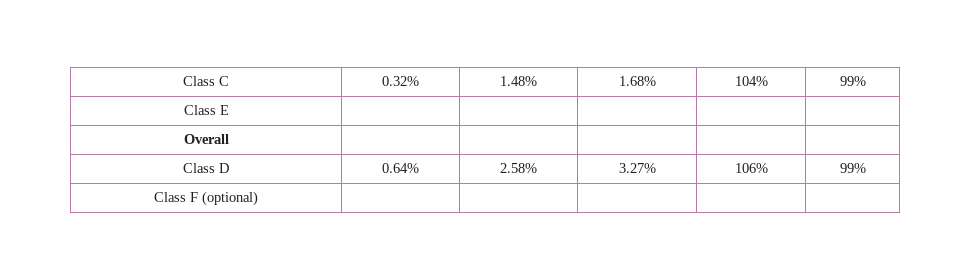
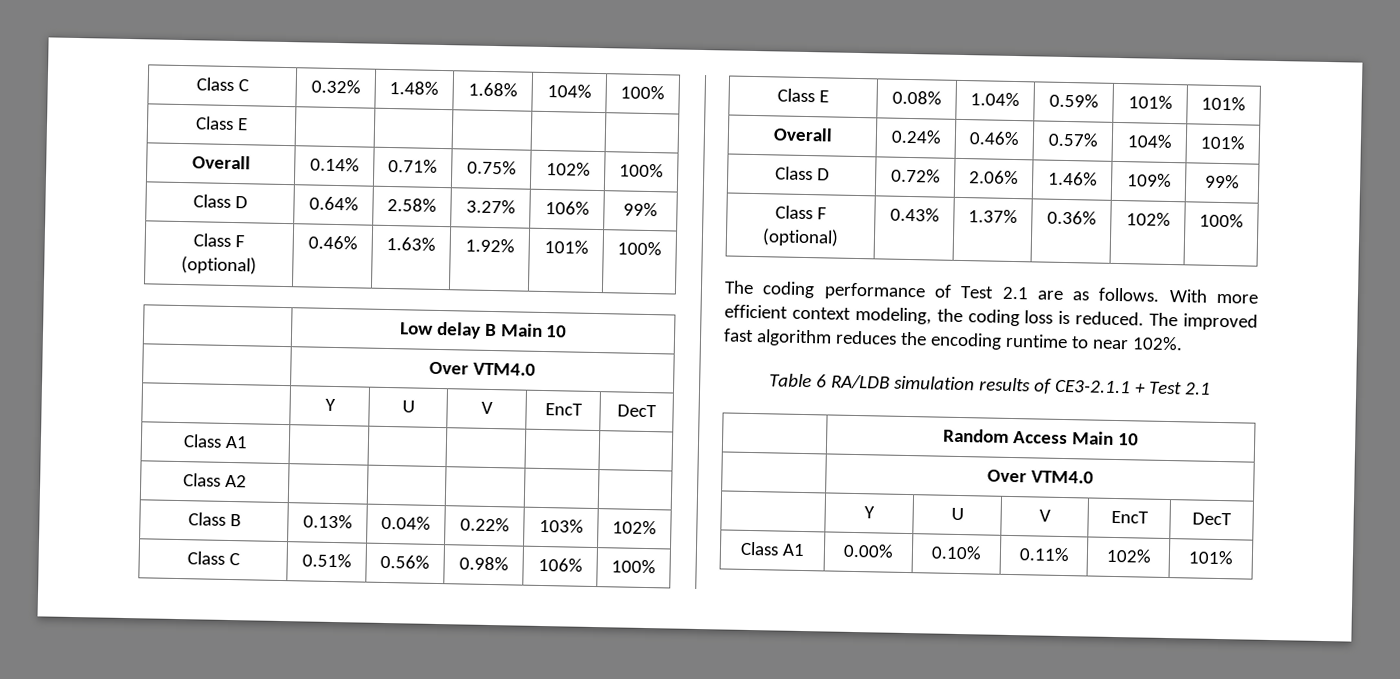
- Class C | 0.32% | 1.48% | 1.68% | 104% | 99%
+ Class C | 0.32% | 1.48% | 1.68% | 104% | 100%
- Overall | | | | |
+ Overall | 0.14% | 0.71% | 0.75% | 102% | 100%
- Class F (optional) | | | | |
+ Class F (optional) | 0.46% | 1.63% | 1.92% | 101% | 100%
+ | Low delay B Main 10
+ | Over VTM4.0
+ | Y | U | V | EncT | DecT
+ Class A1 | | | | |
+ Class A2 | | | | |
+ Class B | 0.13% | 0.04% | 0.22% | 103% | 102%
+ Class C | 0.51% | 0.56% | 0.98% | 106% | 100%
+ Class E | 0.08% | 1.04% | 0.59% | 101% | 101%
+ Overall | 0.24% | 0.46% | 0.57% | 104% | 101%
+ Class D | 0.72% | 2.06% | 1.46% | 109% | 99%
+ Class F (optional) | 0.43% | 1.37% | 0.36% | 102% | 100%
+ The coding performance of Test 2.1 are as follows. With more efficient context modeling, the coding loss is reduced. The improved fast algorithm reduces the encoding runtime to near 102%.
+ Table 6 RA/LDB simulation results of CE3-2.1.1 + Test 2.1
+ | Random Access Main 10
+ | Over VTM4.0
+ | Y | U | V | EncT | DecT
+ Class A1 | 0.00% | 0.10% | 0.11% | 102% | 101%

